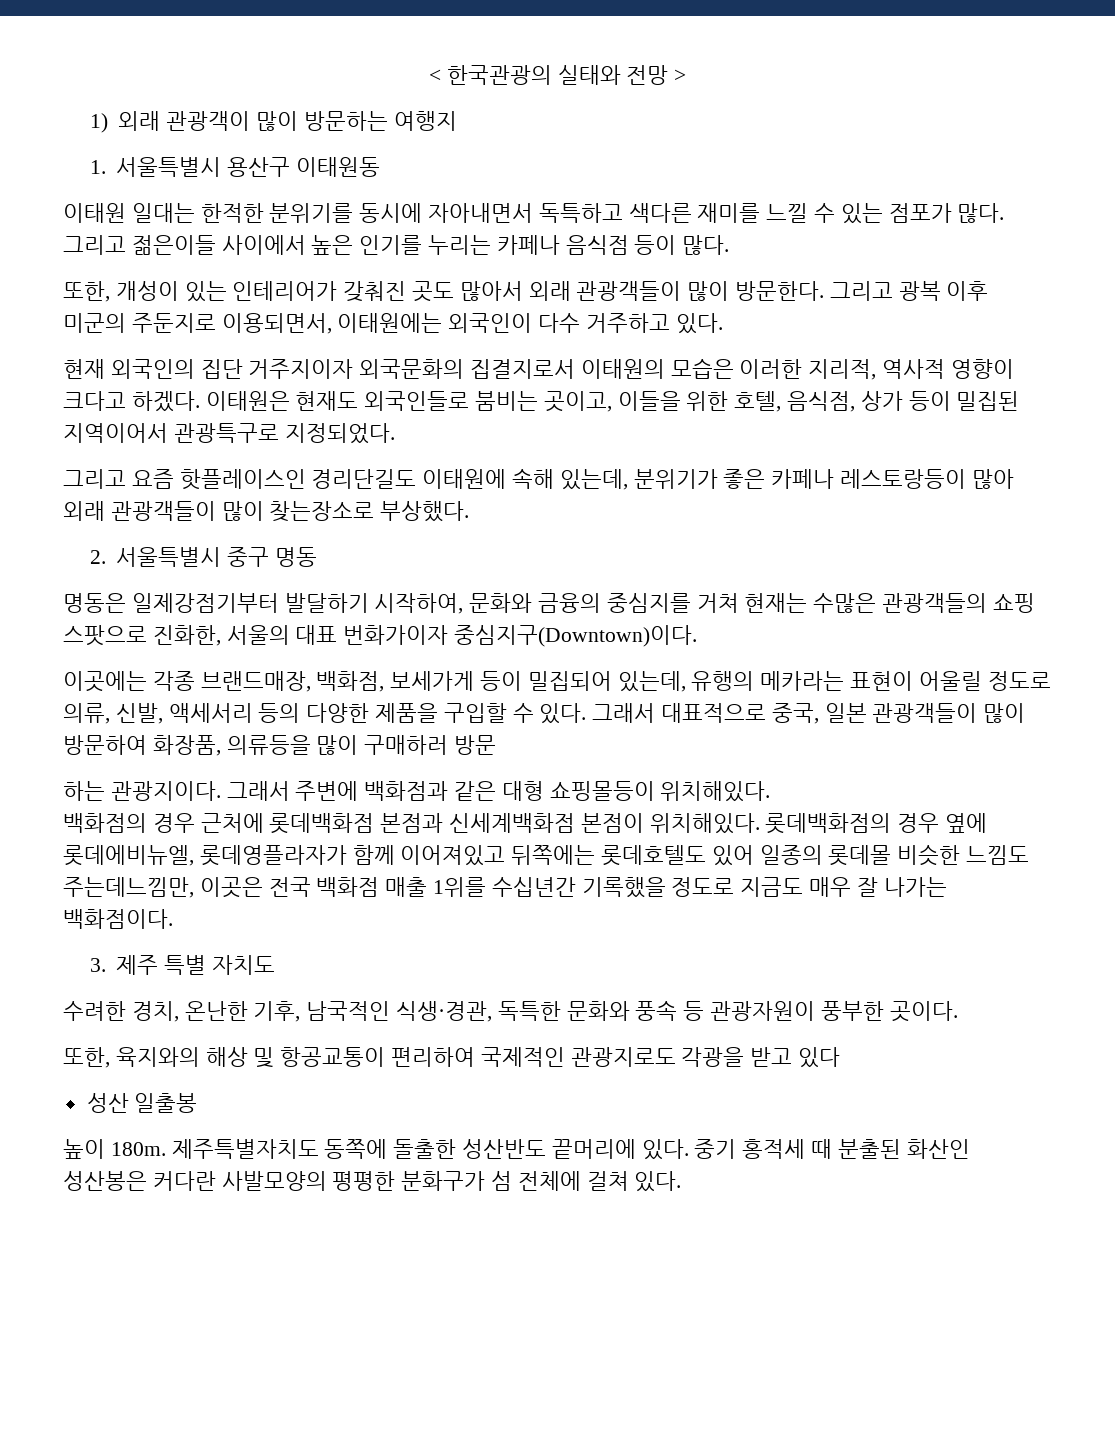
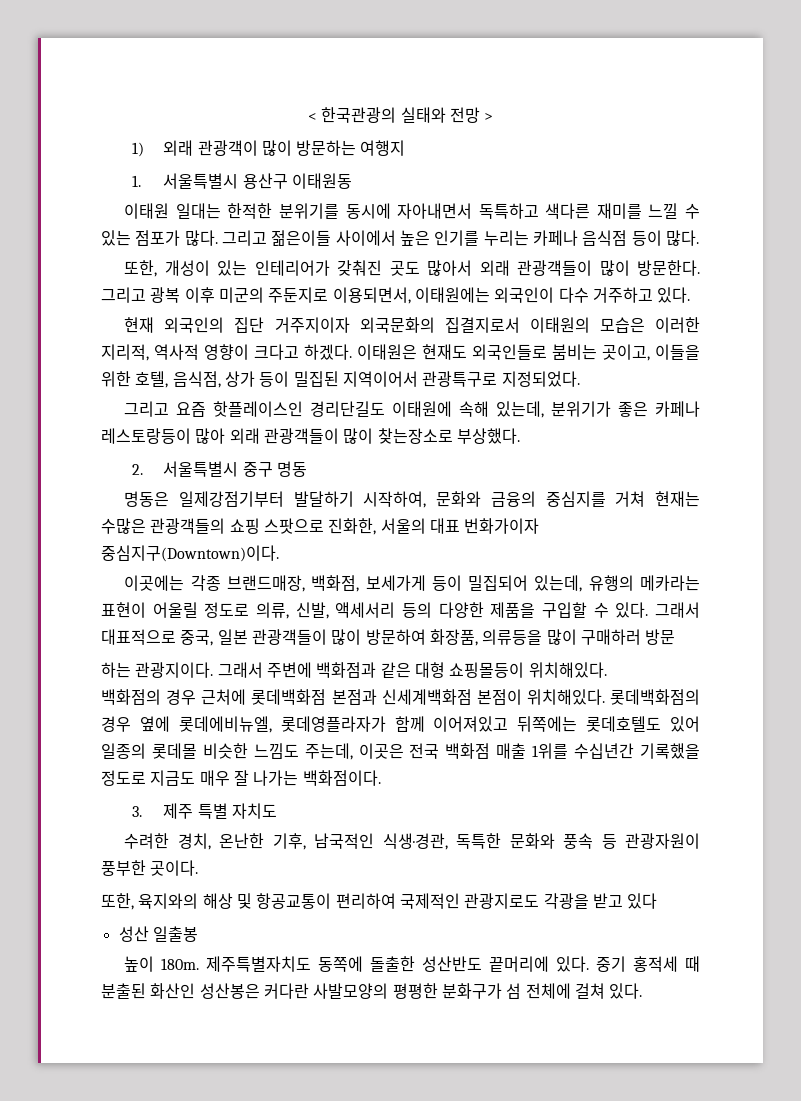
- 롯데백화점의 경우 옆에 롯데에비뉴엘, 롯데영플라자가 함께 이어져있고 뒤쪽에는 롯데호텔도 있어 일종의 롯데몰 비슷한 느낌도 주는데느낌만, 이곳은 전국 백화점 매출 1위를 수십년간 기록했을 정도로 지금도 매우 잘 나가는 백화점이다.
+ 롯데백화점의 경우 옆에 롯데에비뉴엘, 롯데영플라자가 함께 이어져있고 뒤쪽에는 롯데호텔도 있어 일종의 롯데몰 비슷한 느낌도 주는데, 이곳은 전국 백화점 매출 1위를 수십년간 기록했을 정도로 지금도 매우 잘 나가는 백화점이다.

